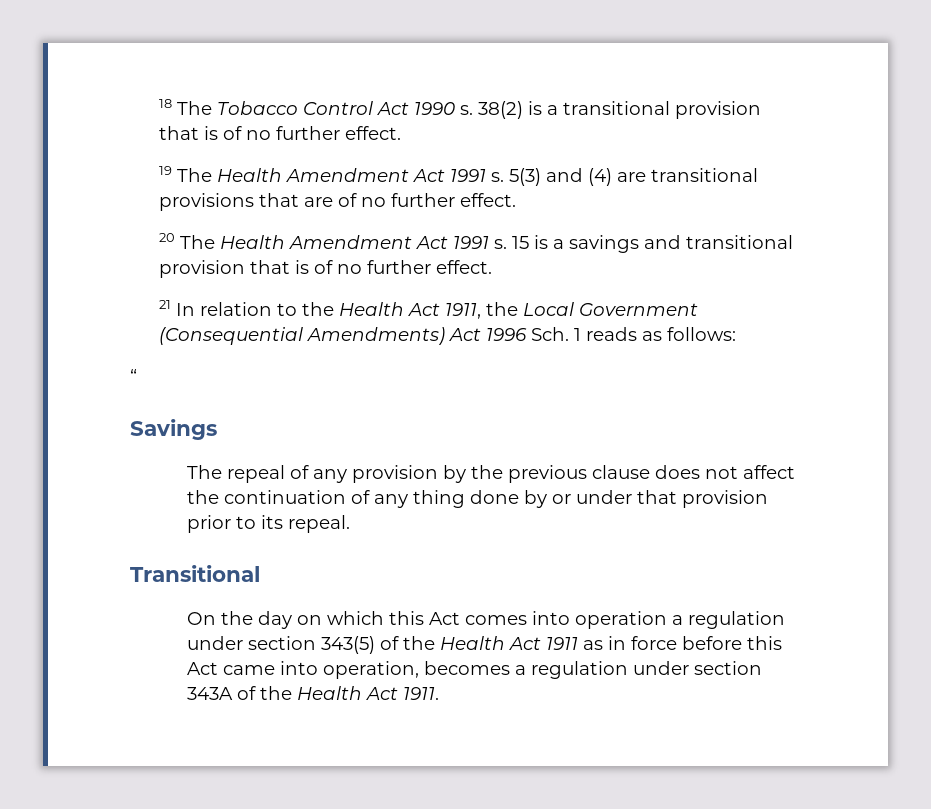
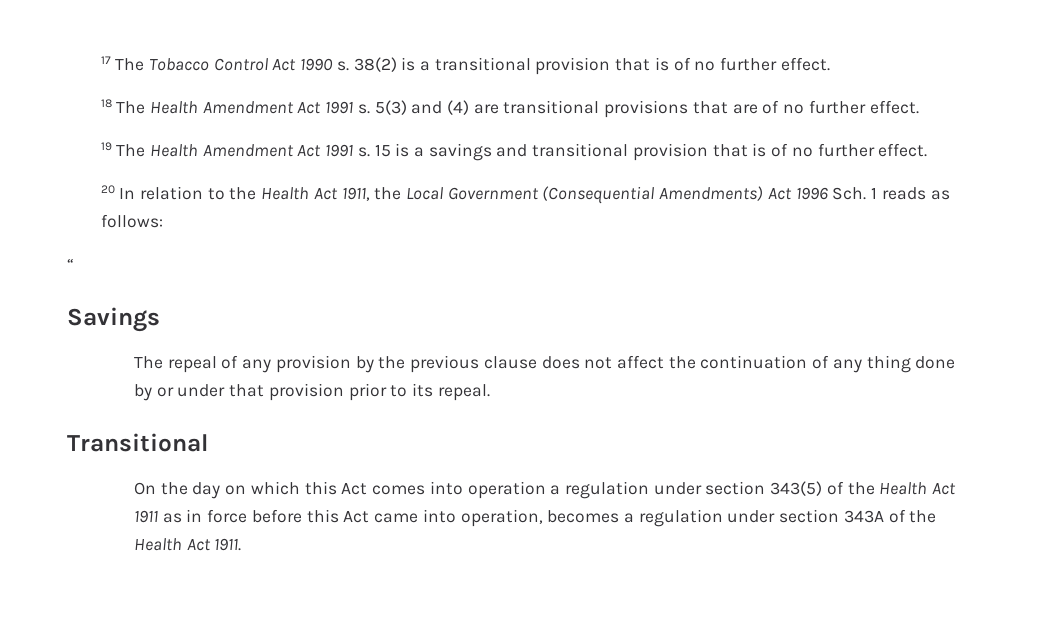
- 18 The Tobacco Control Act 1990 s.
+ 17 The Tobacco Control Act 1990 s.
- 19 The Health Amendment Act 1991 s.
+ 18 The Health Amendment Act 1991 s.
- 20 The Health Amendment Act 1991 s.
+ 19 The Health Amendment Act 1991 s.
- 21 In relation to the Health Act 1911, the Local Government (Consequential Amendments) Act 1996 Sch. 1 reads as follows:
+ 20 In relation to the Health Act 1911, the Local Government (Consequential Amendments) Act 1996 Sch. 1 reads as follows:

